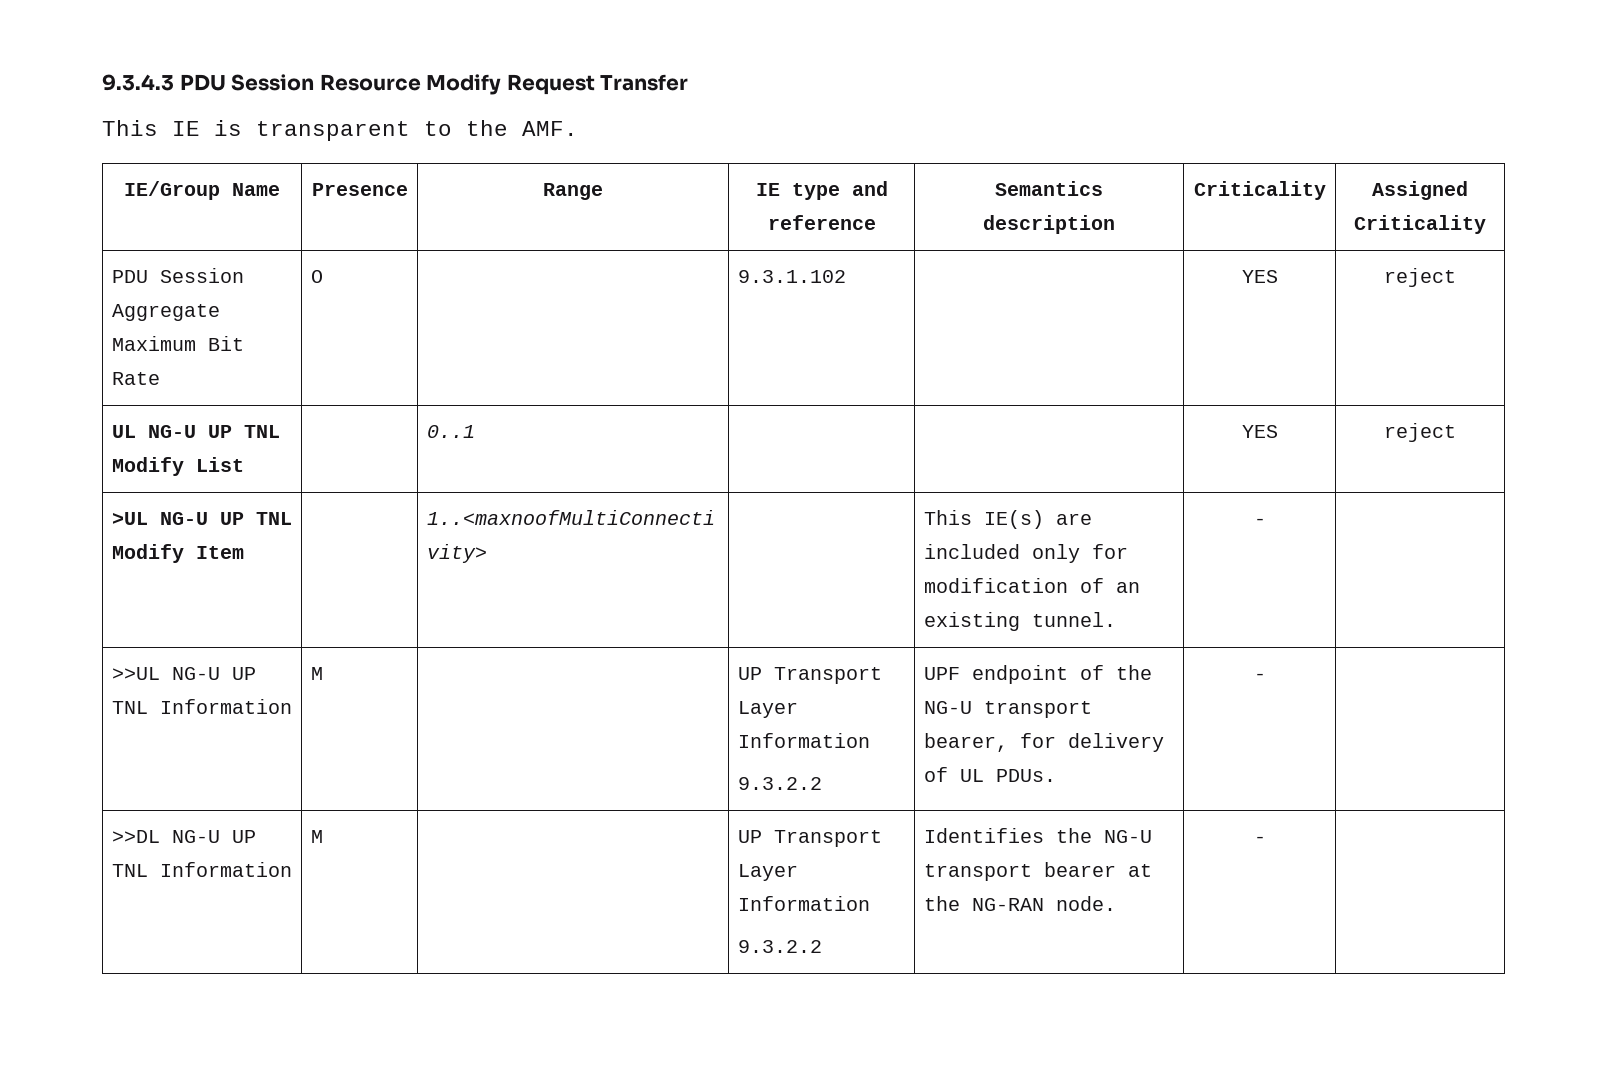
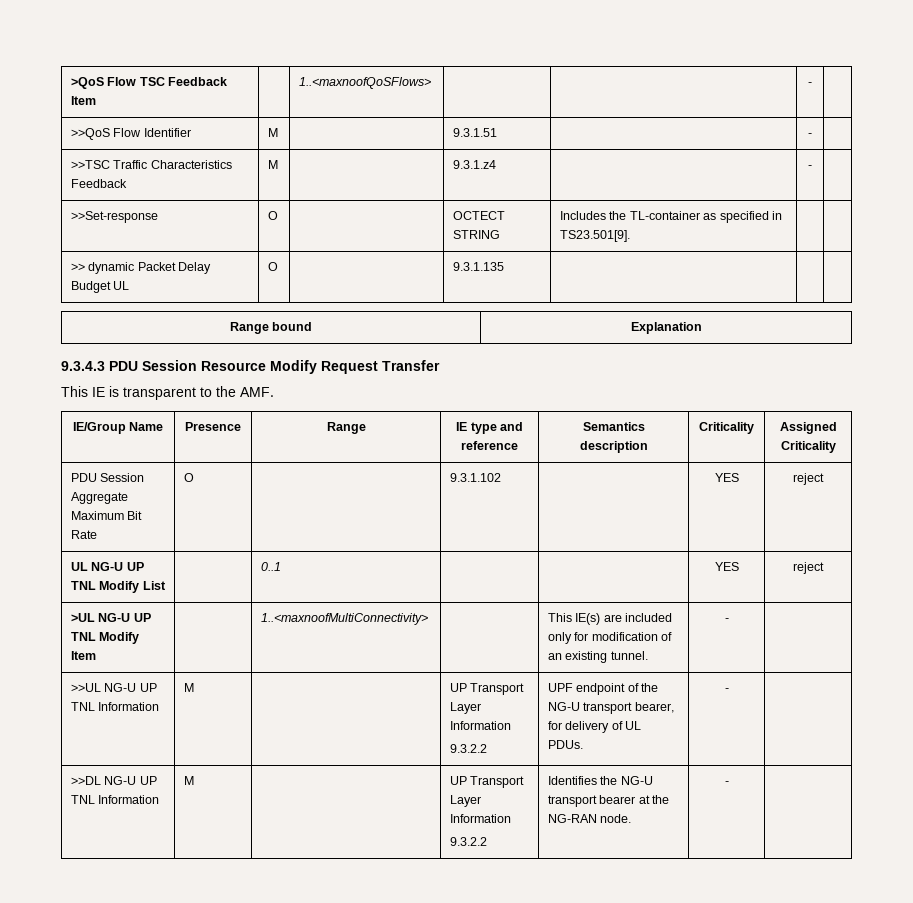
+ >QoS Flow TSC Feedback Item | | 1..<maxnoofQoSFlows> | | | - |
+ >>QoS Flow Identifier | M | | 9.3.1.51 | | - |
+ >>TSC Traffic Characteristics Feedback | M | | 9.3.1.z4 | | - |
+ >>Set-response | O | | OCTECT STRING | Includes the TL-container as specified in TS23.501[9]. | |
+ >> dynamic Packet Delay Budget UL | O | | 9.3.1.135 | | |
+ Range bound | Explanation

